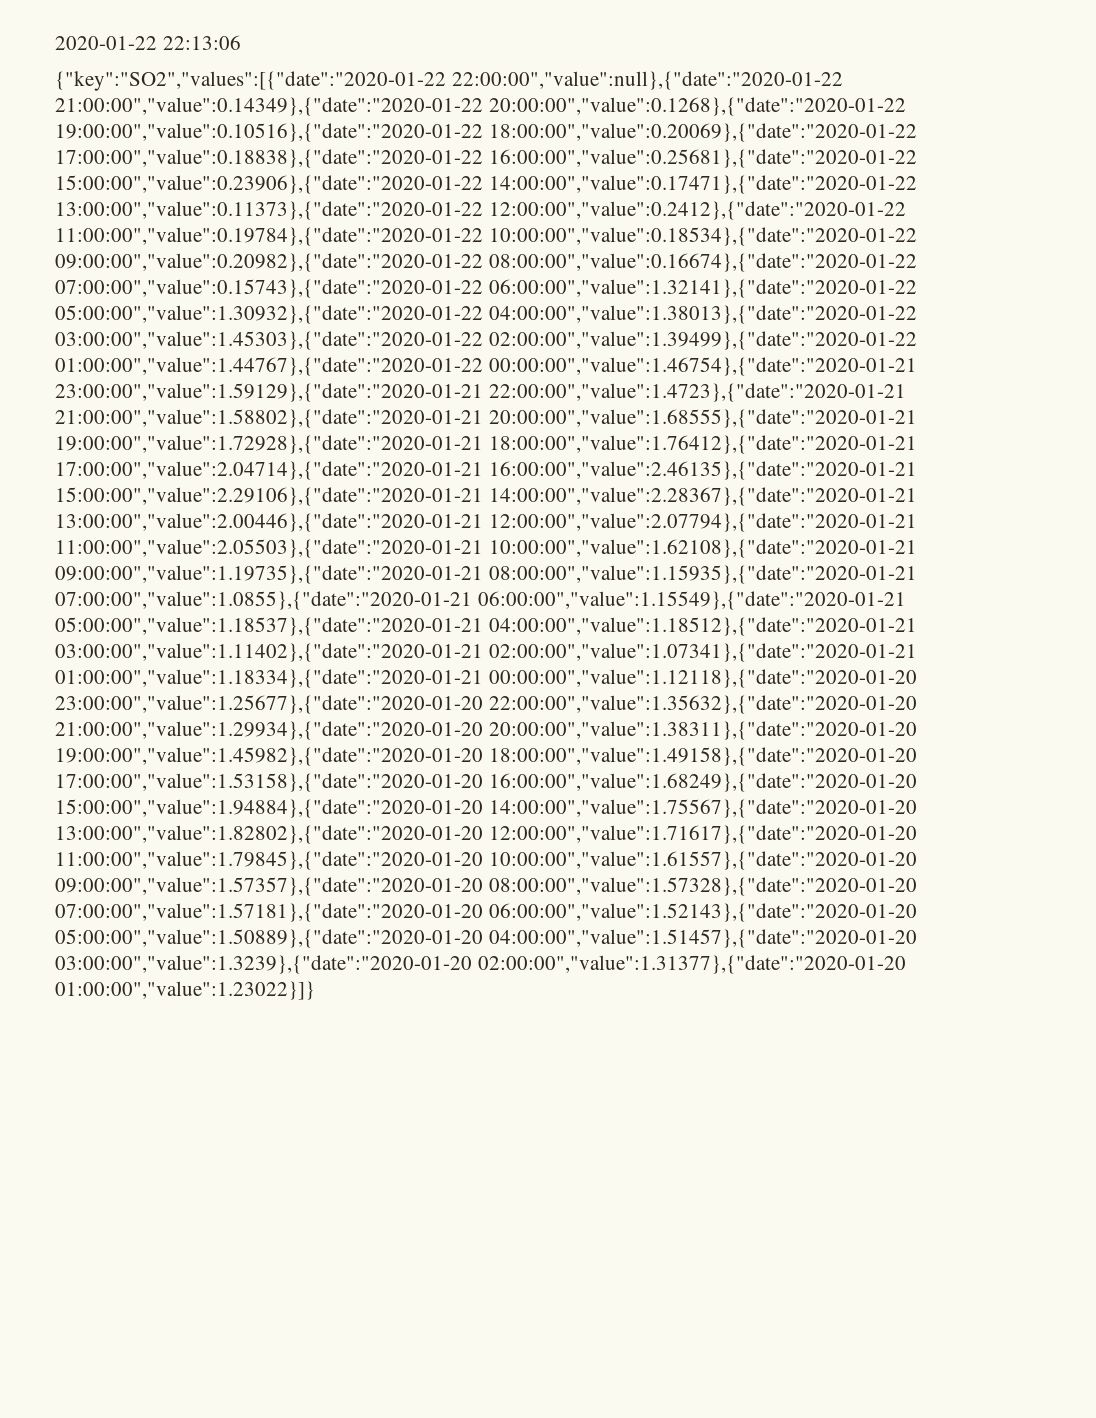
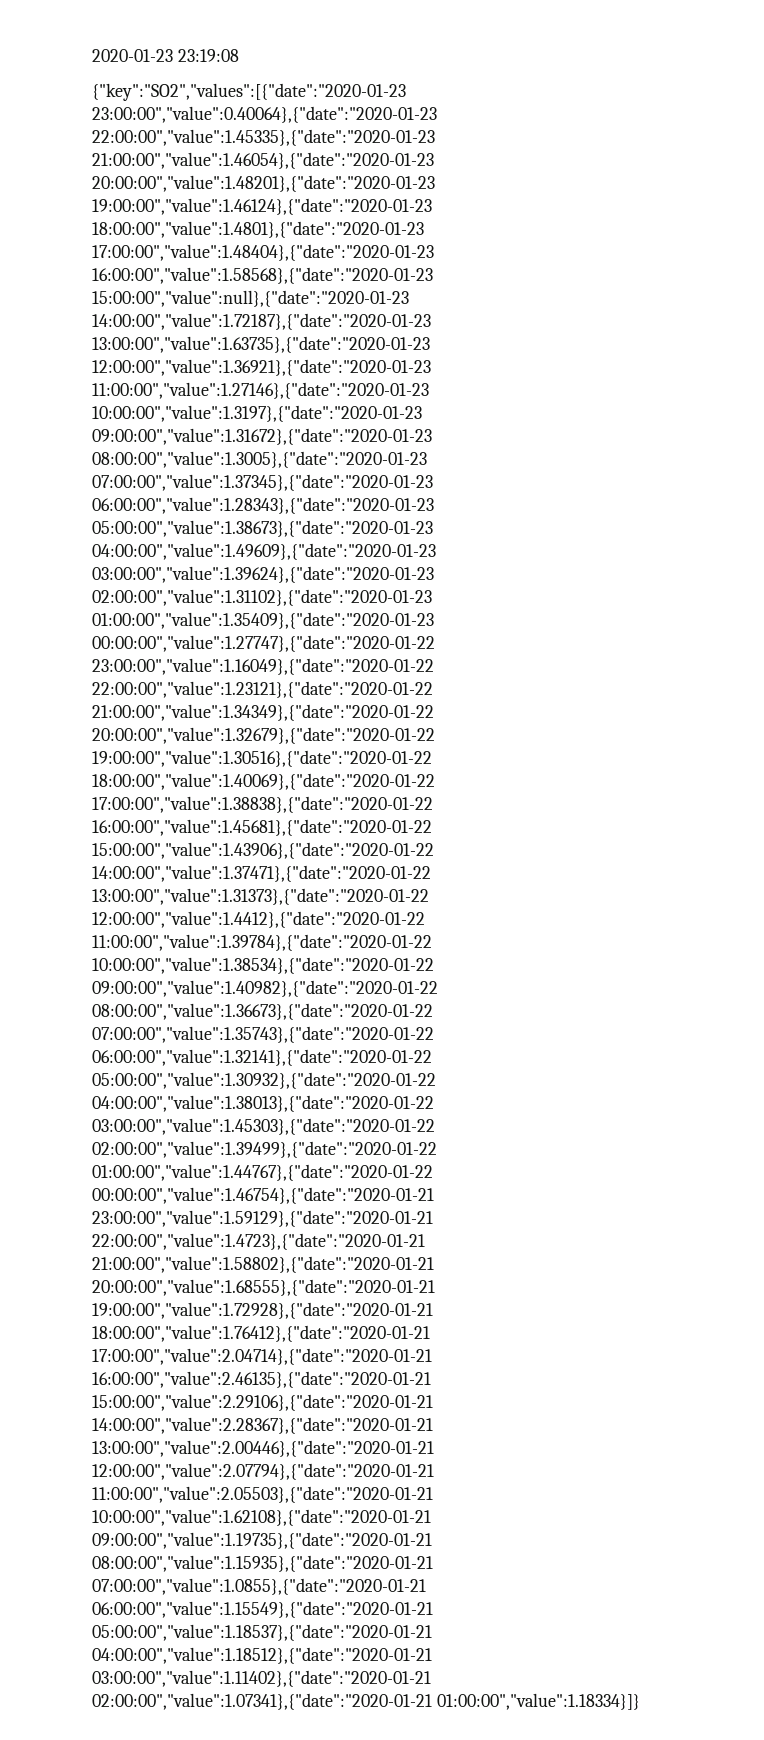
- 2020-01-22 22:13:06
- {"key":"SO2","values":[{"date":"2020-01-22 22:00:00","value":null},{"date":"2020-01-22 21:00:00","value":0.14349},{"date":"2020-01-22 20:00:00","value":0.1268},{"date":"2020-01-22 19:00:00","value":0.10516},{"date":"2020-01-22 18:00:00","value":0.20069},{"date":"2020-01-22 17:00:00","value":0.18838},{"date":"2020-01-22 16:00:00","value":0.25681},{"date":"2020-01-22 15:00:00","value":0.23906},{"date":"2020-01-22 14:00:00","value":0.17471},{"date":"2020-01-22 13:00:00","value":0.11373},{"date":"2020-01-22 12:00:00","value":0.2412},{"date":"2020-01-22 11:00:00","value":0.19784},{"date":"2020-01-22 10:00:00","value":0.18534},{"date":"2020-01-22 09:00:00","value":0.20982},{"date":"2020-01-22 08:00:00","value":0.16674},{"date":"2020-01-22 07:00:00","value":0.15743},{"date":"2020-01-22 06:00:00","value":1.32141},{"date":"2020-01-22 05:00:00","value":1.30932},{"date":"2020-01-22 04:00:00","value":1.38013},{"date":"2020-01-22 03:00:00","value":1.45303},{"date":"2020-01-22 02:00:00","value":1.39499},{"date":"2020-01-22 01:00:00","value":1.44767},{"date":"2020-01-22 00:00:00","value":1.46754},{"date":"2020-01-21 23:00:00","value":1.59129},{"date":"2020-01-21 22:00:00","value":1.4723},{"date":"2020-01-21 21:00:00","value":1.58802},{"date":"2020-01-21 20:00:00","value":1.68555},{"date":"2020-01-21 19:00:00","value":1.72928},{"date":"2020-01-21 18:00:00","value":1.76412},{"date":"2020-01-21 17:00:00","value":2.04714},{"date":"2020-01-21 16:00:00","value":2.46135},{"date":"2020-01-21 15:00:00","value":2.29106},{"date":"2020-01-21 14:00:00","value":2.28367},{"date":"2020-01-21 13:00:00","value":2.00446},{"date":"2020-01-21 12:00:00","value":2.07794},{"date":"2020-01-21 11:00:00","value":2.05503},{"date":"2020-01-21 10:00:00","value":1.62108},{"date":"2020-01-21 09:00:00","value":1.19735},{"date":"2020-01-21 08:00:00","value":1.15935},{"date":"2020-01-21 07:00:00","value":1.0855},{"date":"2020-01-21 06:00:00","value":1.15549},{"date":"2020-01-21 05:00:00","value":1.18537},{"date":"2020-01-21 04:00:00","value":1.18512},{"date":"2020-01-21 03:00:00","value":1.11402},{"date":"2020-01-21 02:00:00","value":1.07341},{"date":"2020-01-21 01:00:00","value":1.18334},{"date":"2020-01-21 00:00:00","value":1.12118},{"date":"2020-01-20 23:00:00","value":1.25677},{"date":"2020-01-20 22:00:00","value":1.35632},{"date":"2020-01-20 21:00:00","value":1.29934},{"date":"2020-01-20 20:00:00","value":1.38311},{"date":"2020-01-20 19:00:00","value":1.45982},{"date":"2020-01-20 18:00:00","value":1.49158},{"date":"2020-01-20 17:00:00","value":1.53158},{"date":"2020-01-20 16:00:00","value":1.68249},{"date":"2020-01-20 15:00:00","value":1.94884},{"date":"2020-01-20 14:00:00","value":1.75567},{"date":"2020-01-20 13:00:00","value":1.82802},{"date":"2020-01-20 12:00:00","value":1.71617},{"date":"2020-01-20 11:00:00","value":1.79845},{"date":"2020-01-20 10:00:00","value":1.61557},{"date":"2020-01-20 09:00:00","value":1.57357},{"date":"2020-01-20 08:00:00","value":1.57328},{"date":"2020-01-20 07:00:00","value":1.57181},{"date":"2020-01-20 06:00:00","value":1.52143},{"date":"2020-01-20 05:00:00","value":1.50889},{"date":"2020-01-20 04:00:00","value":1.51457},{"date":"2020-01-20 03:00:00","value":1.3239},{"date":"2020-01-20 02:00:00","value":1.31377},{"date":"2020-01-20 01:00:00","value":1.23022}]}
+ 2020-01-23 23:19:08
+ {"key":"SO2","values":[{"date":"2020-01-23 23:00:00","value":0.40064},{"date":"2020-01-23 22:00:00","value":1.45335},{"date":"2020-01-23 21:00:00","value":1.46054},{"date":"2020-01-23 20:00:00","value":1.48201},{"date":"2020-01-23 19:00:00","value":1.46124},{"date":"2020-01-23 18:00:00","value":1.4801},{"date":"2020-01-23 17:00:00","value":1.48404},{"date":"2020-01-23 16:00:00","value":1.58568},{"date":"2020-01-23 15:00:00","value":null},{"date":"2020-01-23 14:00:00","value":1.72187},{"date":"2020-01-23 13:00:00","value":1.63735},{"date":"2020-01-23 12:00:00","value":1.36921},{"date":"2020-01-23 11:00:00","value":1.27146},{"date":"2020-01-23 10:00:00","value":1.3197},{"date":"2020-01-23 09:00:00","value":1.31672},{"date":"2020-01-23 08:00:00","value":1.3005},{"date":"2020-01-23 07:00:00","value":1.37345},{"date":"2020-01-23 06:00:00","value":1.28343},{"date":"2020-01-23 05:00:00","value":1.38673},{"date":"2020-01-23 04:00:00","value":1.49609},{"date":"2020-01-23 03:00:00","value":1.39624},{"date":"2020-01-23 02:00:00","value":1.31102},{"date":"2020-01-23 01:00:00","value":1.35409},{"date":"2020-01-23 00:00:00","value":1.27747},{"date":"2020-01-22 23:00:00","value":1.16049},{"date":"2020-01-22 22:00:00","value":1.23121},{"date":"2020-01-22 21:00:00","value":1.34349},{"date":"2020-01-22 20:00:00","value":1.32679},{"date":"2020-01-22 19:00:00","value":1.30516},{"date":"2020-01-22 18:00:00","value":1.40069},{"date":"2020-01-22 17:00:00","value":1.38838},{"date":"2020-01-22 16:00:00","value":1.45681},{"date":"2020-01-22 15:00:00","value":1.43906},{"date":"2020-01-22 14:00:00","value":1.37471},{"date":"2020-01-22 13:00:00","value":1.31373},{"date":"2020-01-22 12:00:00","value":1.4412},{"date":"2020-01-22 11:00:00","value":1.39784},{"date":"2020-01-22 10:00:00","value":1.38534},{"date":"2020-01-22 09:00:00","value":1.40982},{"date":"2020-01-22 08:00:00","value":1.36673},{"date":"2020-01-22 07:00:00","value":1.35743},{"date":"2020-01-22 06:00:00","value":1.32141},{"date":"2020-01-22 05:00:00","value":1.30932},{"date":"2020-01-22 04:00:00","value":1.38013},{"date":"2020-01-22 03:00:00","value":1.45303},{"date":"2020-01-22 02:00:00","value":1.39499},{"date":"2020-01-22 01:00:00","value":1.44767},{"date":"2020-01-22 00:00:00","value":1.46754},{"date":"2020-01-21 23:00:00","value":1.59129},{"date":"2020-01-21 22:00:00","value":1.4723},{"date":"2020-01-21 21:00:00","value":1.58802},{"date":"2020-01-21 20:00:00","value":1.68555},{"date":"2020-01-21 19:00:00","value":1.72928},{"date":"2020-01-21 18:00:00","value":1.76412},{"date":"2020-01-21 17:00:00","value":2.04714},{"date":"2020-01-21 16:00:00","value":2.46135},{"date":"2020-01-21 15:00:00","value":2.29106},{"date":"2020-01-21 14:00:00","value":2.28367},{"date":"2020-01-21 13:00:00","value":2.00446},{"date":"2020-01-21 12:00:00","value":2.07794},{"date":"2020-01-21 11:00:00","value":2.05503},{"date":"2020-01-21 10:00:00","value":1.62108},{"date":"2020-01-21 09:00:00","value":1.19735},{"date":"2020-01-21 08:00:00","value":1.15935},{"date":"2020-01-21 07:00:00","value":1.0855},{"date":"2020-01-21 06:00:00","value":1.15549},{"date":"2020-01-21 05:00:00","value":1.18537},{"date":"2020-01-21 04:00:00","value":1.18512},{"date":"2020-01-21 03:00:00","value":1.11402},{"date":"2020-01-21 02:00:00","value":1.07341},{"date":"2020-01-21 01:00:00","value":1.18334}]}

